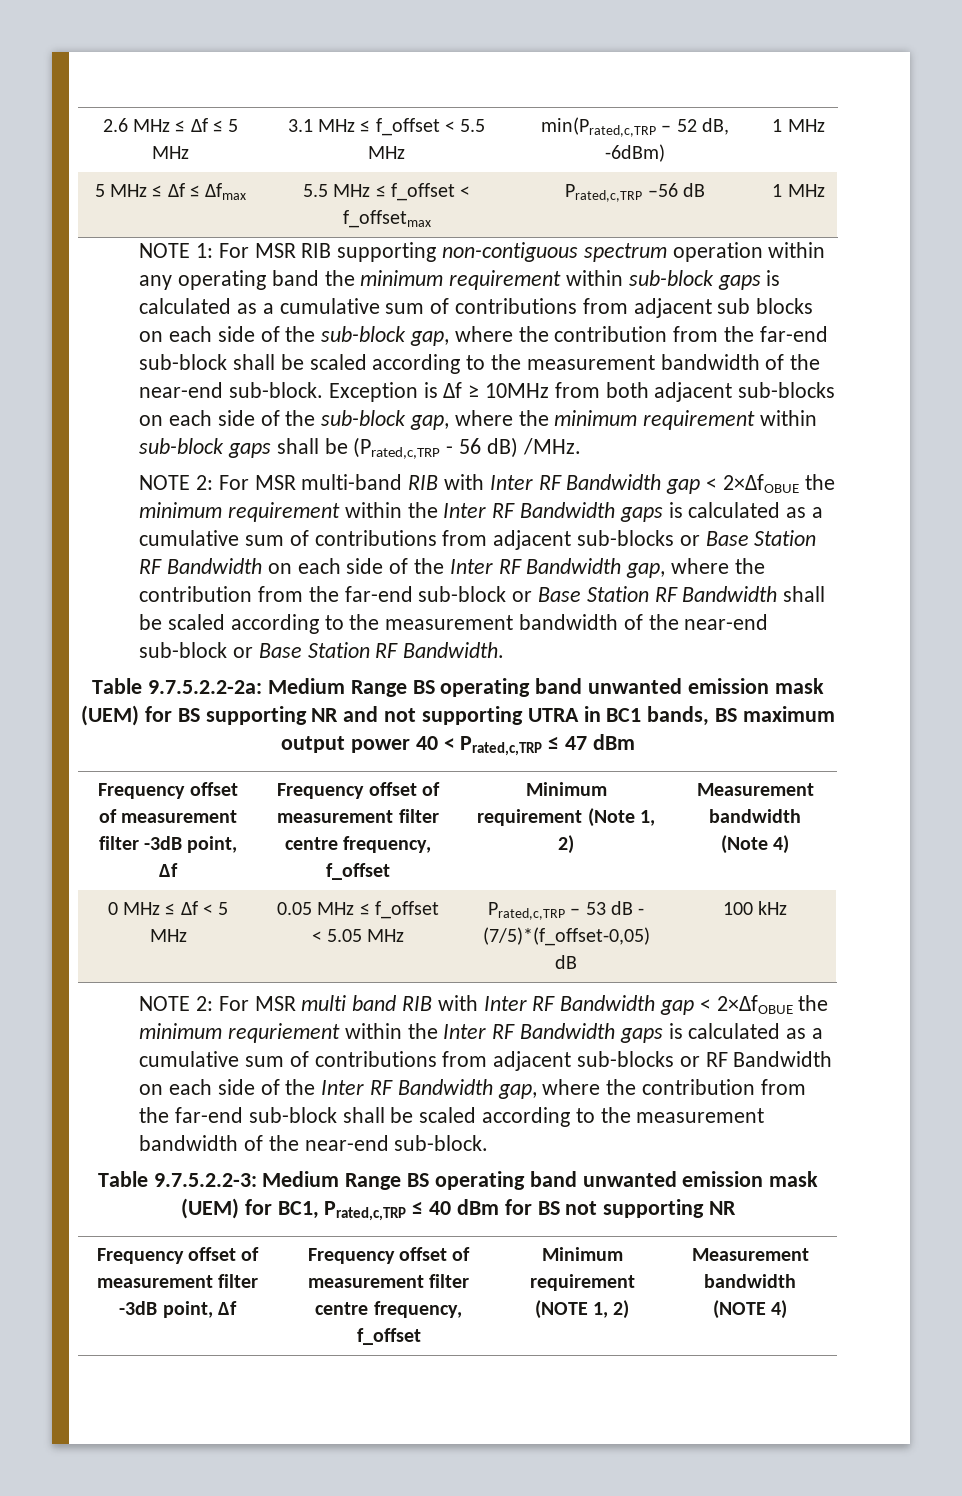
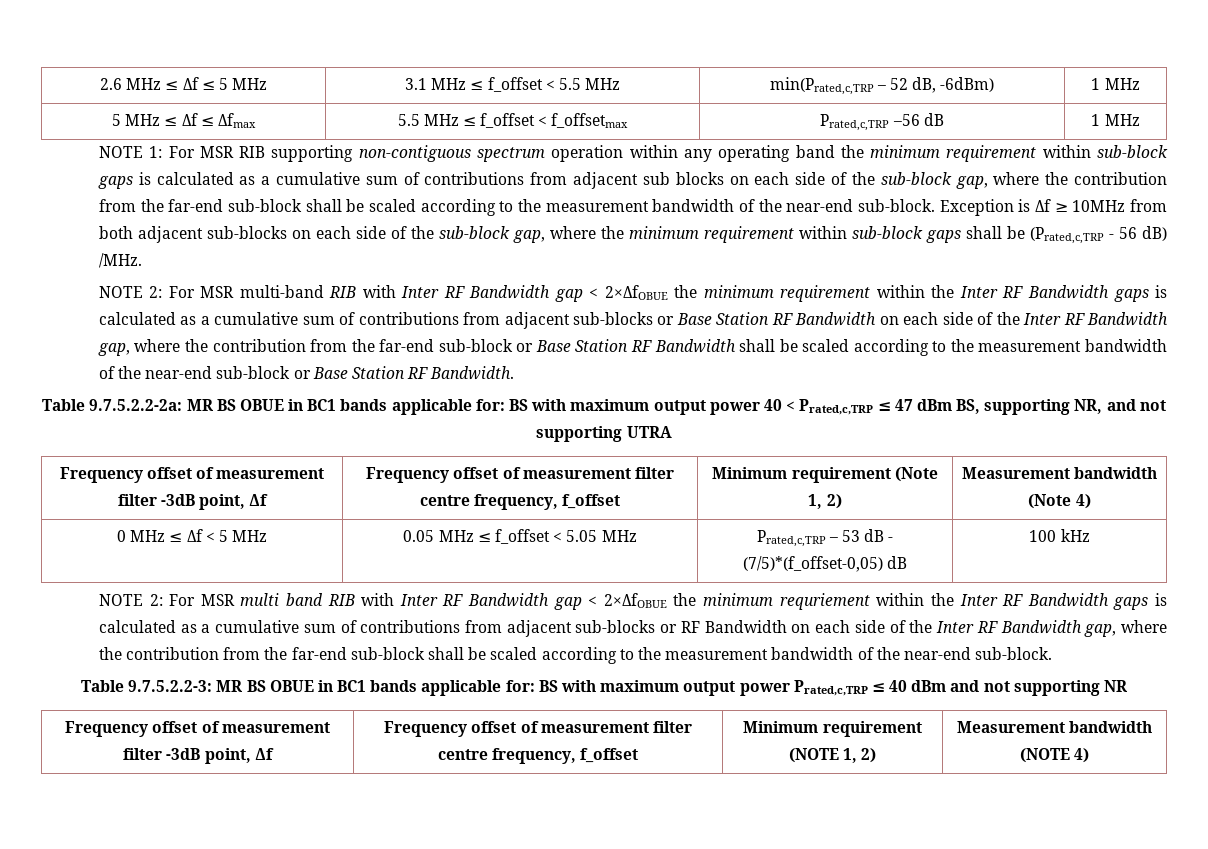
- Table 9.7.5.2.2-2a: Medium Range BS operating band unwanted emission mask (UEM) for BS supporting NR and not supporting UTRA in BC1 bands, BS maximum output power 40 < Prated,c,TRP ≤ 47 dBm
+ Table 9.7.5.2.2-2a: MR BS OBUE in BC1 bands applicable for: BS with maximum output power 40 < Prated,c,TRP ≤ 47 dBm BS, supporting NR, and not supporting UTRA
- Table 9.7.5.2.2-3: Medium Range BS operating band unwanted emission mask (UEM) for BC1, Prated,c,TRP ≤ 40 dBm for BS not supporting NR
+ Table 9.7.5.2.2-3: MR BS OBUE in BC1 bands applicable for: BS with maximum output power Prated,c,TRP ≤ 40 dBm and not supporting NR

